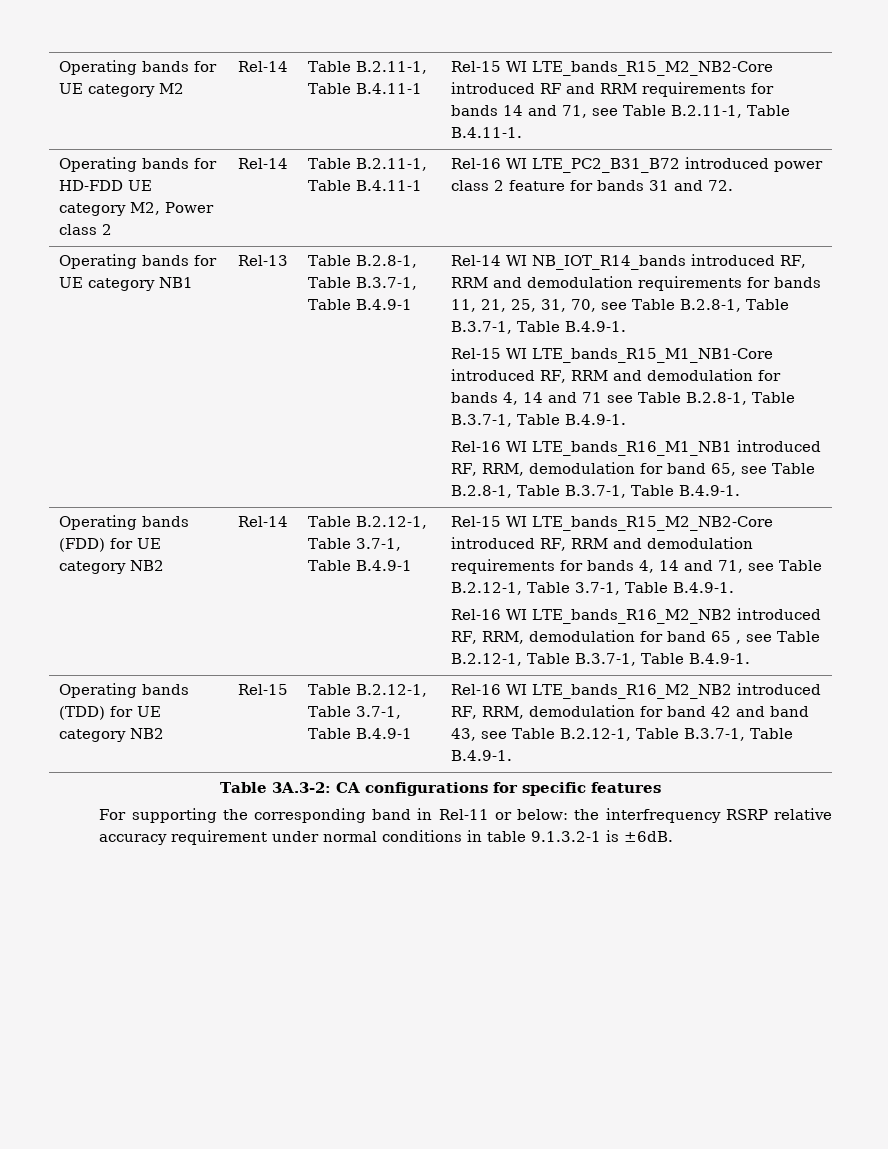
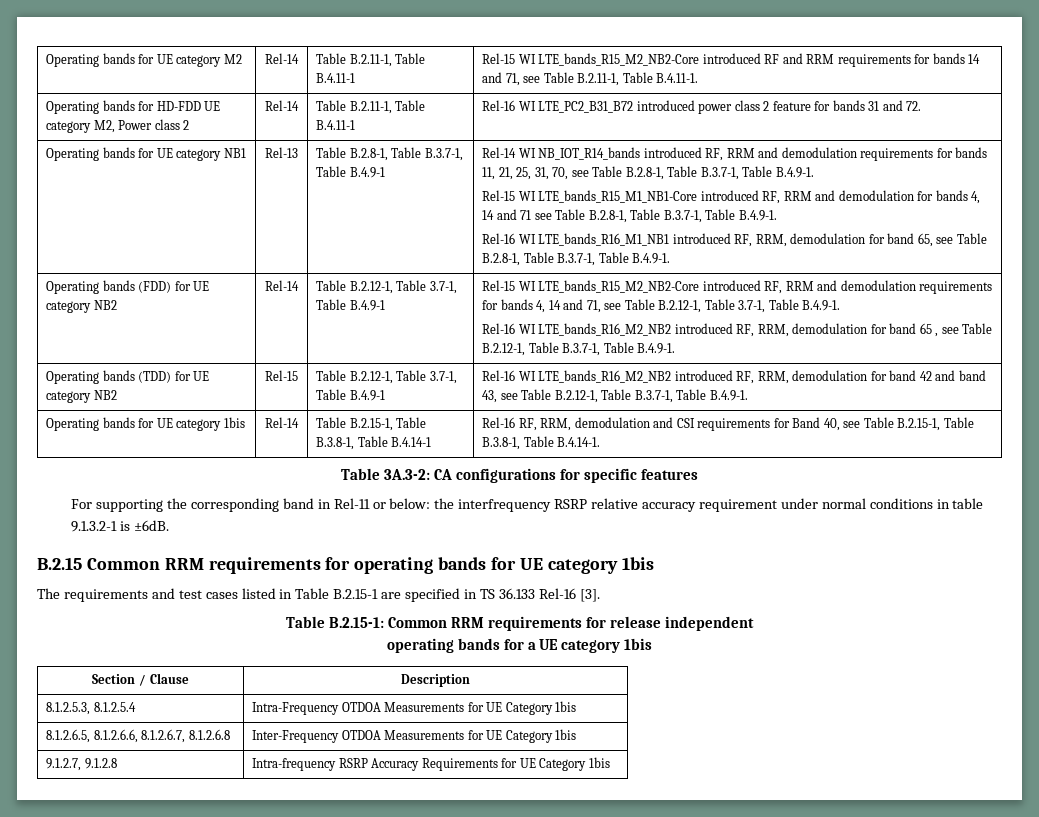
+ Operating bands for UE category 1bis | Rel-14 | Table B.2.15-1, Table B.3.8-1, Table B.4.14-1 | Rel-16 RF, RRM, demodulation and CSI requirements for Band 40, see Table B.2.15-1, Table B.3.8-1, Table B.4.14-1.
+ B.2.15 Common RRM requirements for operating bands for UE category 1bis
+ The requirements and test cases listed in Table B.2.15-1 are specified in TS 36.133 Rel-16 [3].
+ Table B.2.15-1: Common RRM requirements for release independent
+ operating bands for a UE category 1bis
+ Section / Clause | Description
+ 8.1.2.5.3, 8.1.2.5.4 | Intra-Frequency OTDOA Measurements for UE Category 1bis
+ 8.1.2.6.5, 8.1.2.6.6, 8.1.2.6.7, 8.1.2.6.8 | Inter-Frequency OTDOA Measurements for UE Category 1bis
+ 9.1.2.7, 9.1.2.8 | Intra-frequency RSRP Accuracy Requirements for UE Category 1bis

